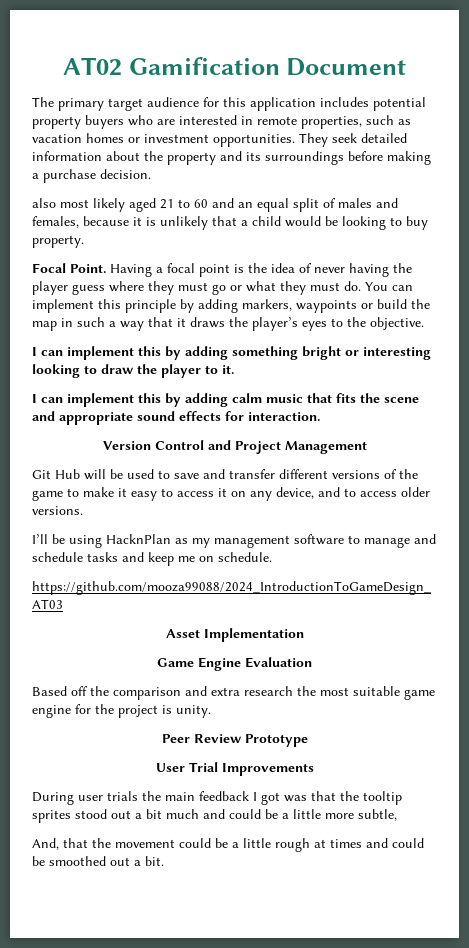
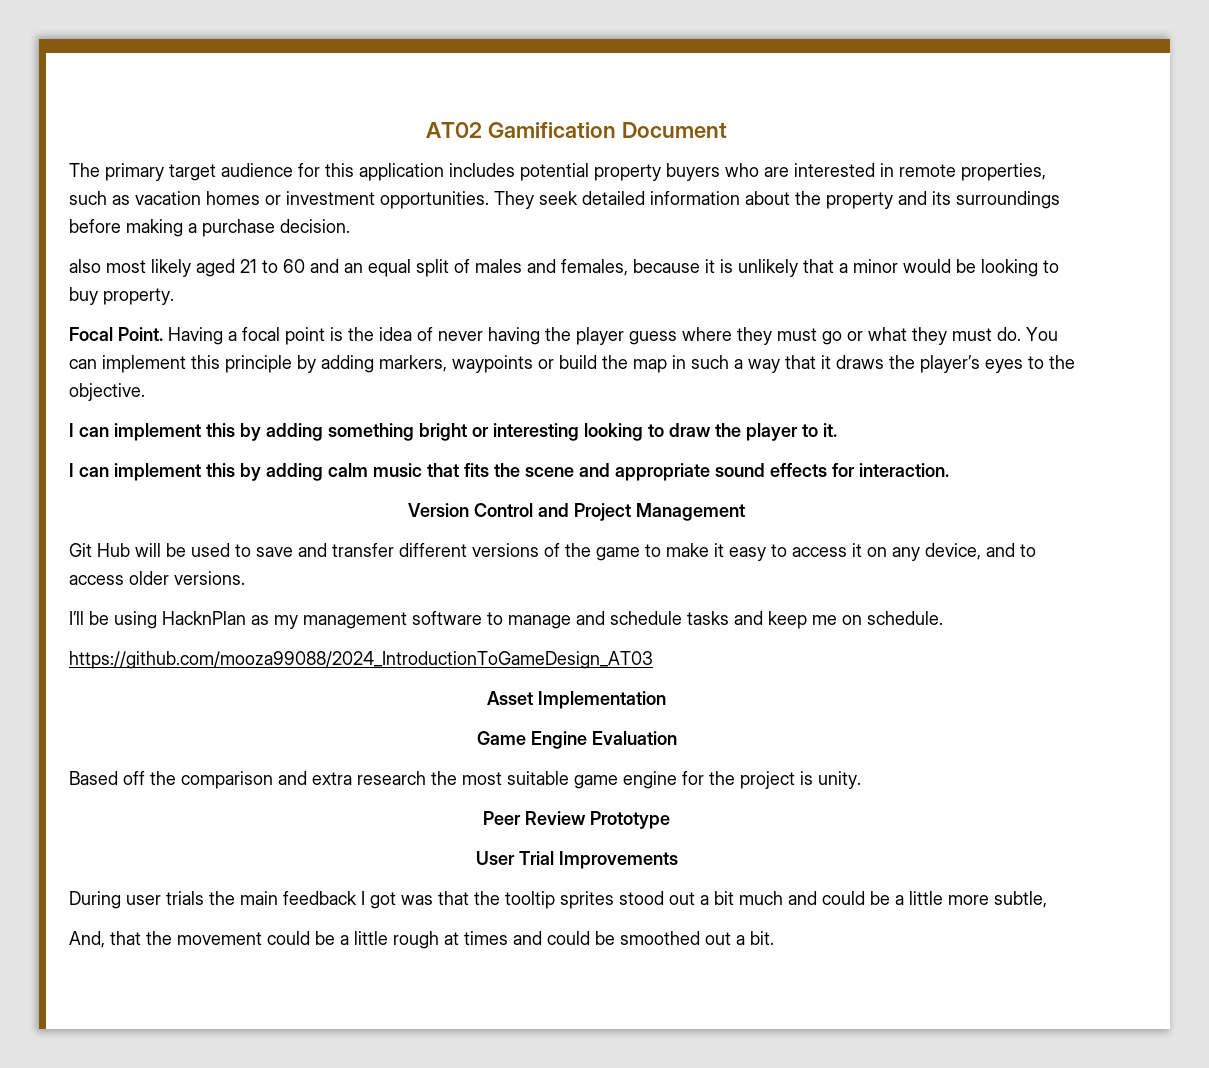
- also most likely aged 21 to 60 and an equal split of males and females, because it is unlikely that a child would be looking to buy property.
+ also most likely aged 21 to 60 and an equal split of males and females, because it is unlikely that a minor would be looking to buy property.

